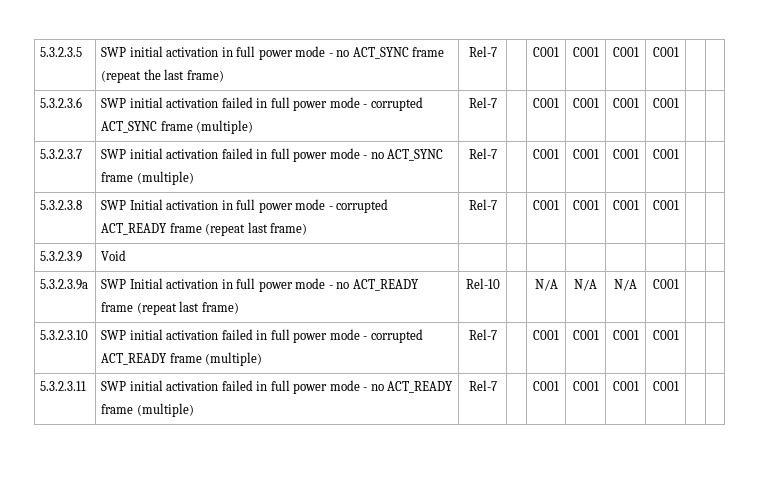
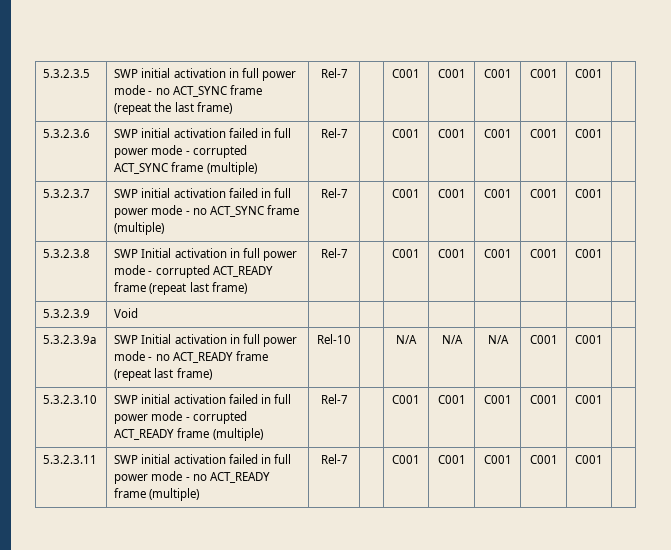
- 5.3.2.3.5 | SWP initial activation in full power mode - no ACT_SYNC frame (repeat the last frame) | Rel-7 | | C001 | C001 | C001 | C001 | |
+ 5.3.2.3.5 | SWP initial activation in full power mode - no ACT_SYNC frame (repeat the last frame) | Rel-7 | | C001 | C001 | C001 | C001 | C001 |
- 5.3.2.3.6 | SWP initial activation failed in full power mode - corrupted ACT_SYNC frame (multiple) | Rel-7 | | C001 | C001 | C001 | C001 | |
+ 5.3.2.3.6 | SWP initial activation failed in full power mode - corrupted ACT_SYNC frame (multiple) | Rel-7 | | C001 | C001 | C001 | C001 | C001 |
- 5.3.2.3.7 | SWP initial activation failed in full power mode - no ACT_SYNC frame (multiple) | Rel-7 | | C001 | C001 | C001 | C001 | |
+ 5.3.2.3.7 | SWP initial activation failed in full power mode - no ACT_SYNC frame (multiple) | Rel-7 | | C001 | C001 | C001 | C001 | C001 |
- 5.3.2.3.8 | SWP Initial activation in full power mode - corrupted ACT_READY frame (repeat last frame) | Rel-7 | | C001 | C001 | C001 | C001 | |
+ 5.3.2.3.8 | SWP Initial activation in full power mode - corrupted ACT_READY frame (repeat last frame) | Rel-7 | | C001 | C001 | C001 | C001 | C001 |
- 5.3.2.3.9a | SWP Initial activation in full power mode - no ACT_READY frame (repeat last frame) | Rel-10 | | N/A | N/A | N/A | C001 | |
+ 5.3.2.3.9a | SWP Initial activation in full power mode - no ACT_READY frame (repeat last frame) | Rel-10 | | N/A | N/A | N/A | C001 | C001 |
- 5.3.2.3.10 | SWP initial activation failed in full power mode - corrupted ACT_READY frame (multiple) | Rel-7 | | C001 | C001 | C001 | C001 | |
+ 5.3.2.3.10 | SWP initial activation failed in full power mode - corrupted ACT_READY frame (multiple) | Rel-7 | | C001 | C001 | C001 | C001 | C001 |
- 5.3.2.3.11 | SWP initial activation failed in full power mode - no ACT_READY frame (multiple) | Rel-7 | | C001 | C001 | C001 | C001 | |
+ 5.3.2.3.11 | SWP initial activation failed in full power mode - no ACT_READY frame (multiple) | Rel-7 | | C001 | C001 | C001 | C001 | C001 |

